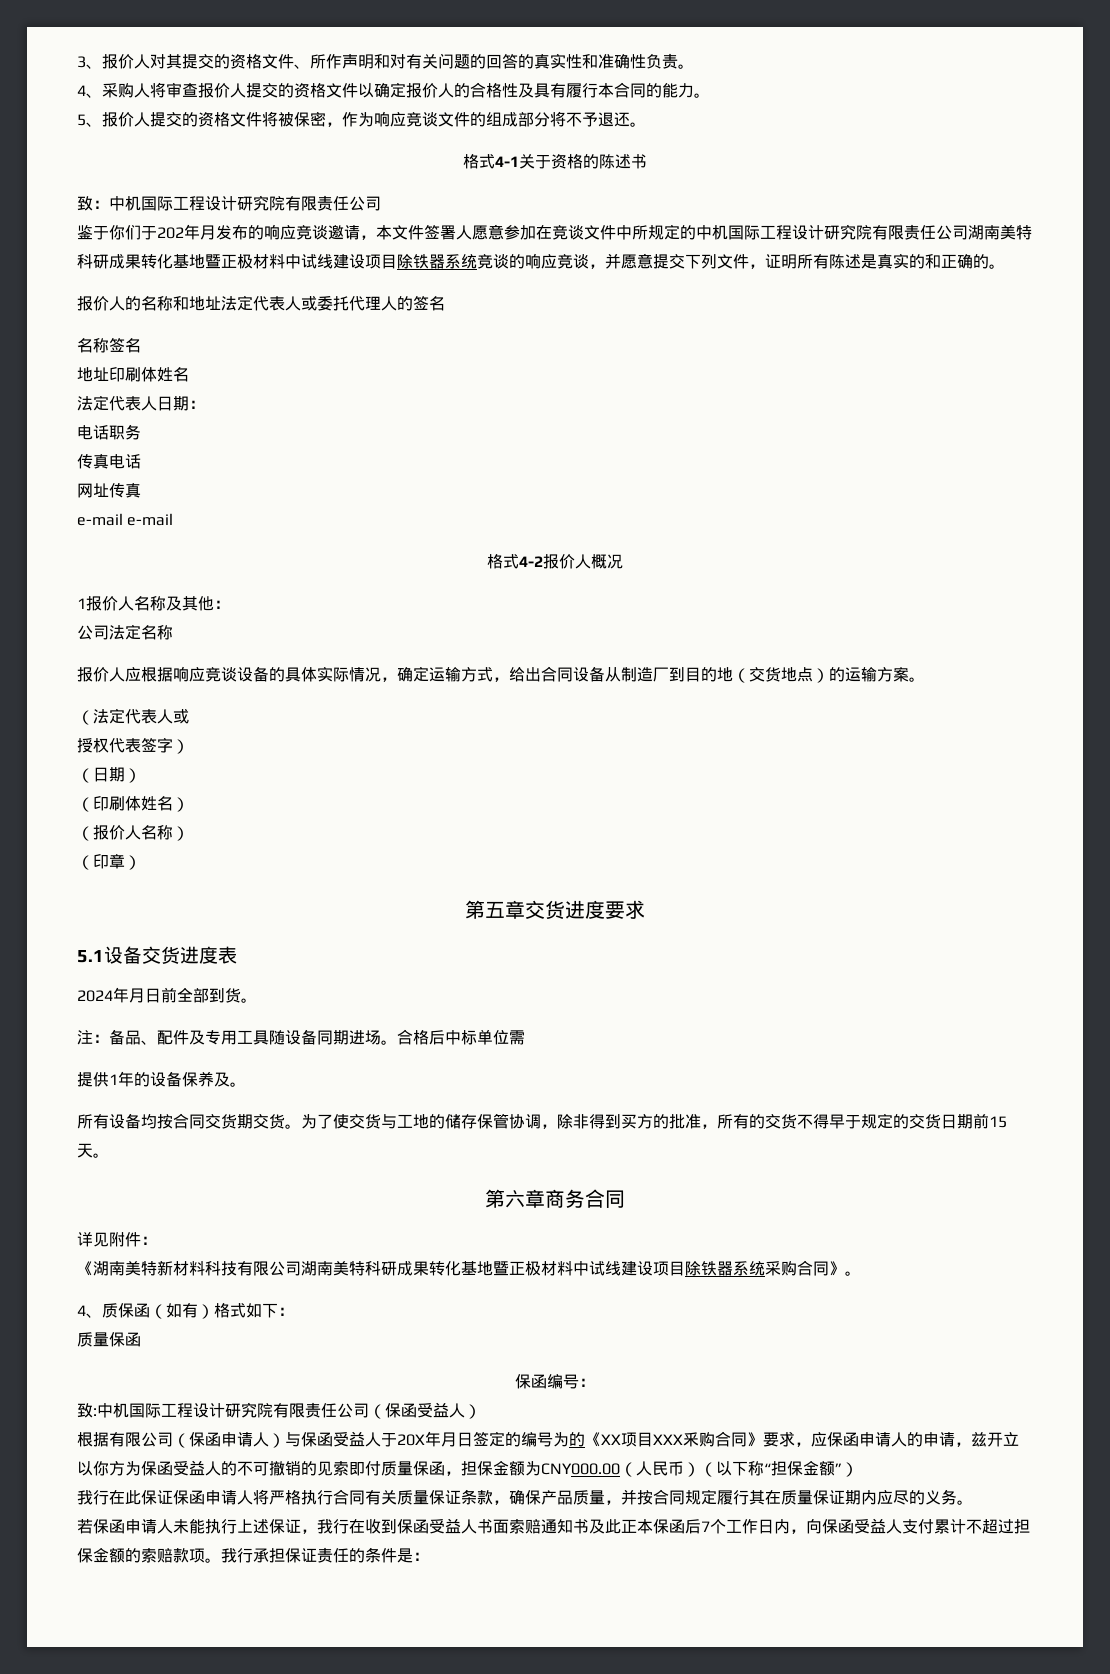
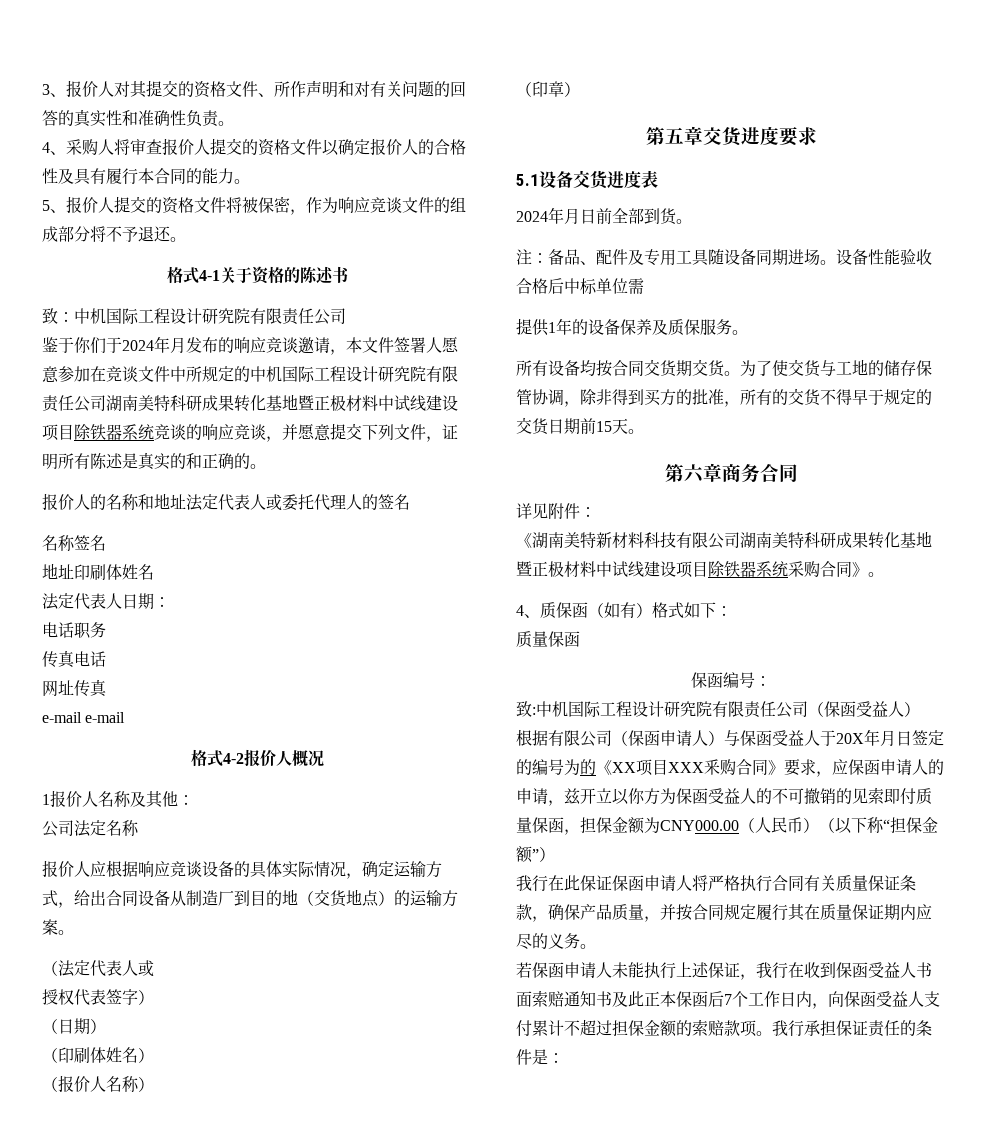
- 鉴于你们于202年月发布的响应竞谈邀请，本文件签署人愿意参加在竞谈文件中所规定的中机国际工程设计研究院有限责任公司湖南美特科研成果转化基地暨正极材料中试线建设项目除铁器系统竞谈的响应竞谈，并愿意提交下列文件，证明所有陈述是真实的和正确的。
+ 鉴于你们于2024年月发布的响应竞谈邀请，本文件签署人愿意参加在竞谈文件中所规定的中机国际工程设计研究院有限责任公司湖南美特科研成果转化基地暨正极材料中试线建设项目除铁器系统竞谈的响应竞谈，并愿意提交下列文件，证明所有陈述是真实的和正确的。
- 合格后中标单位需
+ 设备性能验收合格后中标单位需
- 提供1年的设备保养及。
+ 提供1年的设备保养及质保服务。

